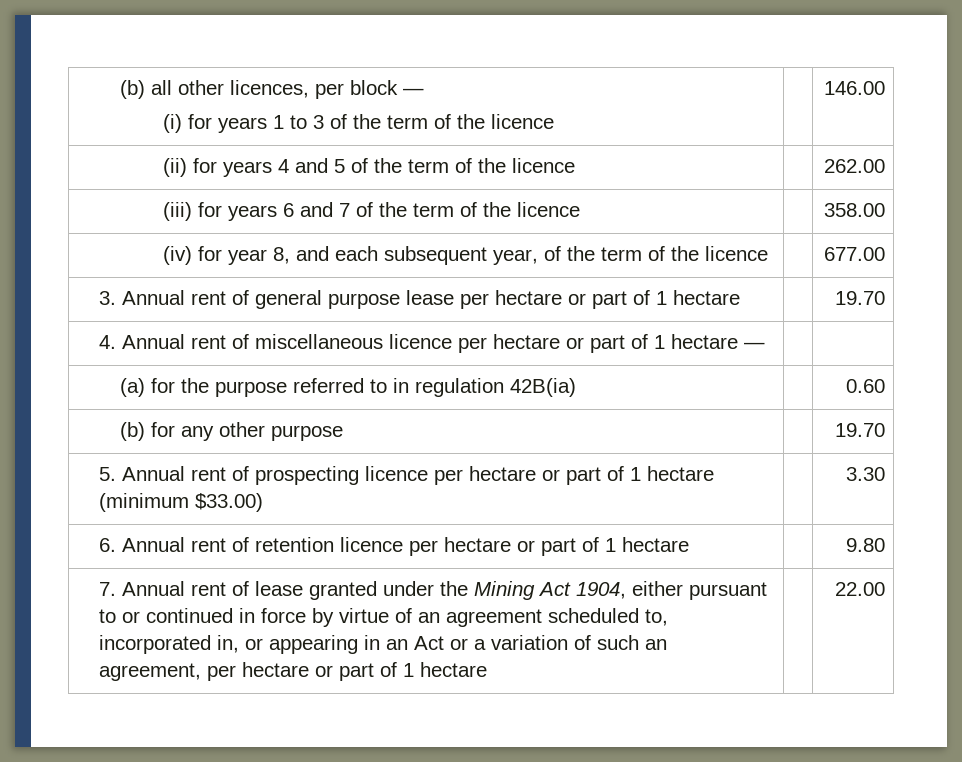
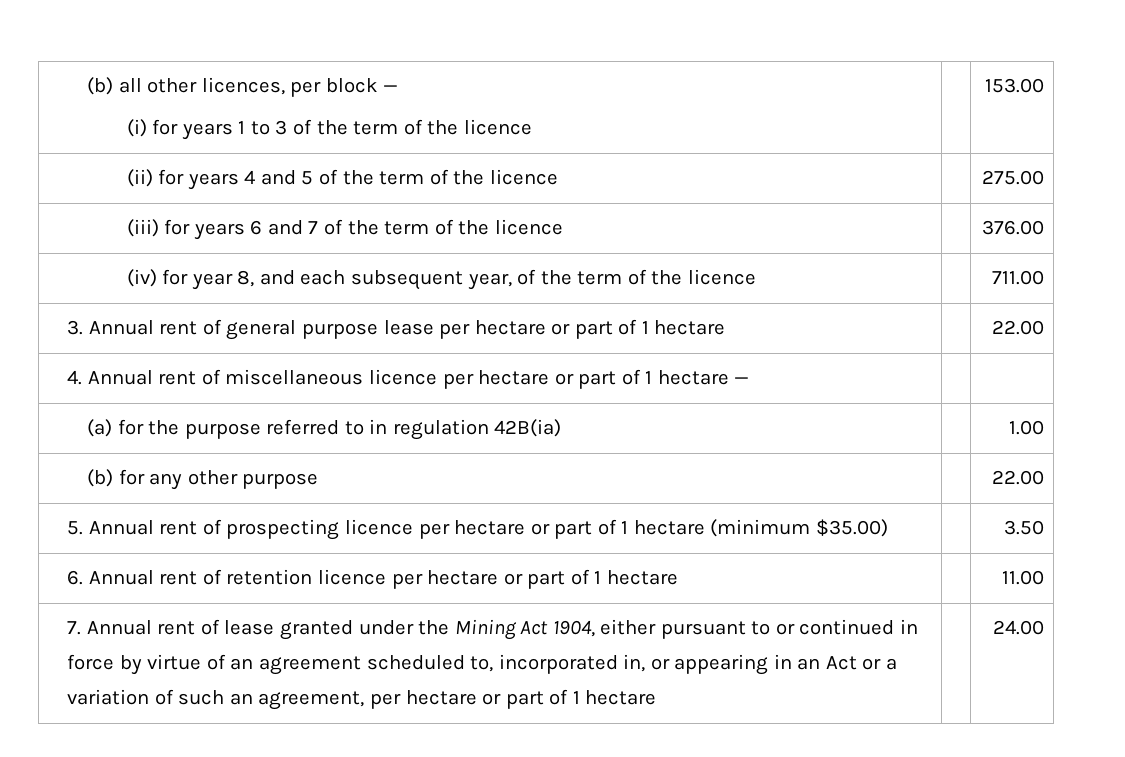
  (b) all other licences, per block —
- (i) for years 1 to 3 of the term of the licence | | 146.00
+ (i) for years 1 to 3 of the term of the licence | | 153.00
- (ii) for years 4 and 5 of the term of the licence | | 262.00
+ (ii) for years 4 and 5 of the term of the licence | | 275.00
- (iii) for years 6 and 7 of the term of the licence | | 358.00
+ (iii) for years 6 and 7 of the term of the licence | | 376.00
- (iv) for year 8, and each subsequent year, of the term of the licence | | 677.00
+ (iv) for year 8, and each subsequent year, of the term of the licence | | 711.00
- 3. Annual rent of general purpose lease per hectare or part of 1 hectare | | 19.70
+ 3. Annual rent of general purpose lease per hectare or part of 1 hectare | | 22.00
- (a) for the purpose referred to in regulation 42B(ia) | | 0.60
+ (a) for the purpose referred to in regulation 42B(ia) | | 1.00
- (b) for any other purpose | | 19.70
+ (b) for any other purpose | | 22.00
- 5. Annual rent of prospecting licence per hectare or part of 1 hectare (minimum $33.00) | | 3.30
+ 5. Annual rent of prospecting licence per hectare or part of 1 hectare (minimum $35.00) | | 3.50
- 6. Annual rent of retention licence per hectare or part of 1 hectare | | 9.80
+ 6. Annual rent of retention licence per hectare or part of 1 hectare | | 11.00
- 22.00
+ 24.00

